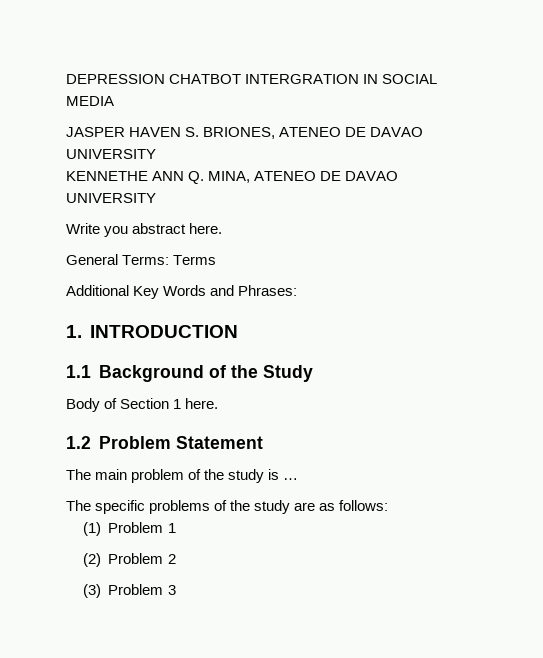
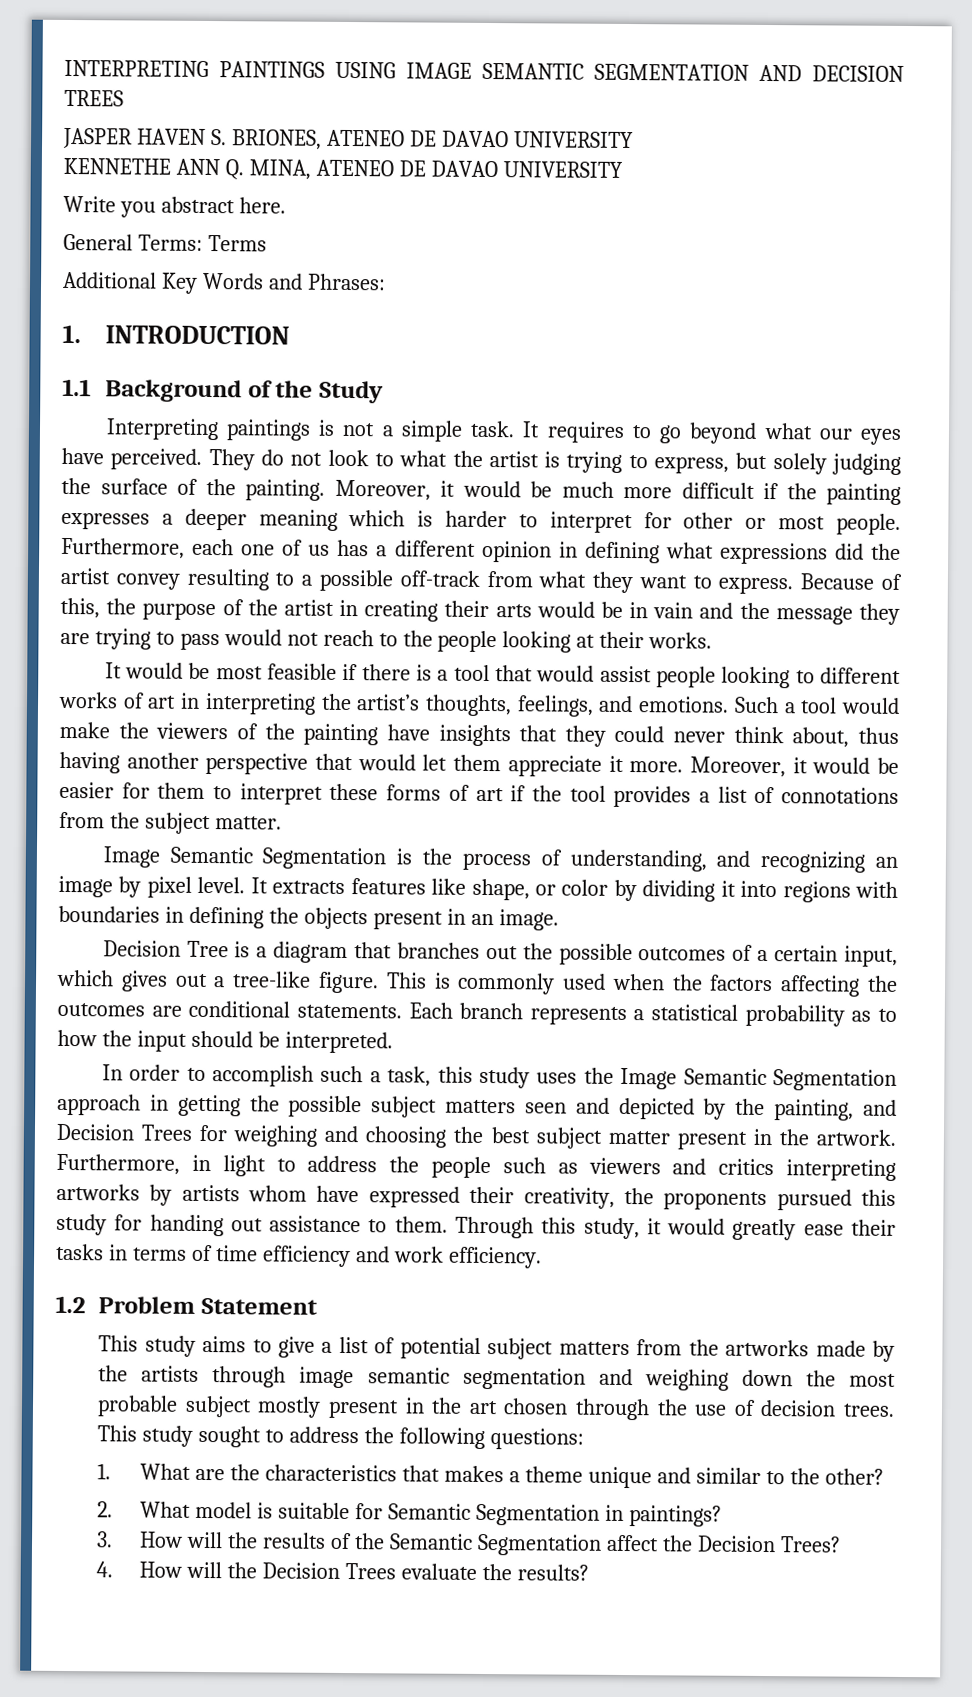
- DEPRESSION CHATBOT INTERGRATION IN SOCIAL MEDIA
+ INTERPRETING PAINTINGS USING IMAGE SEMANTIC SEGMENTATION AND DECISION TREES
- Body of Section 1 here.
+ Interpreting paintings is not a simple task. It requires to go beyond what our eyes have perceived. They do not look to what the artist is trying to express, but solely judging the surface of the painting. Moreover, it would be much more difficult if the painting expresses a deeper meaning which is harder to interpret for other or most people. Furthermore, each one of us has a different opinion in defining what expressions did the artist convey resulting to a possible off-track from what they want to express. Because of this, the purpose of the artist in creating their arts would be in vain and the message they are trying to pass would not reach to the people looking at their works.
+ It would be most feasible if there is a tool that would assist people looking to different works of art in interpreting the artist’s thoughts, feelings, and emotions. Such a tool would make the viewers of the painting have insights that they could never think about, thus having another perspective that would let them appreciate it more. Moreover, it would be easier for them to interpret these forms of art if the tool provides a list of connotations from the subject matter.
+ Image Semantic Segmentation is the process of understanding, and recognizing an image by pixel level. It extracts features like shape, or color by dividing it into regions with boundaries in defining the objects present in an image.
+ Decision Tree is a diagram that branches out the possible outcomes of a certain input, which gives out a tree-like figure. This is commonly used when the factors affecting the outcomes are conditional statements. Each branch represents a statistical probability as to how the input should be interpreted.
+ In order to accomplish such a task, this study uses the Image Semantic Segmentation approach in getting the possible subject matters seen and depicted by the painting, and Decision Trees for weighing and choosing the best subject matter present in the artwork. Furthermore, in light to address the people such as viewers and critics interpreting artworks by artists whom have expressed their creativity, the proponents pursued this study for handing out assistance to them. Through this study, it would greatly ease their tasks in terms of time efficiency and work efficiency.
  1.2 Problem Statement
- The main problem of the study is …
- The specific problems of the study are as follows:
- (1) Problem 1
- (2) Problem 2
- (3) Problem 3
+ This study aims to give a list of potential subject matters from the artworks made by the artists through image semantic segmentation and weighing down the most probable subject mostly present in the art chosen through the use of decision trees. This study sought to address the following questions:
+ 1. What are the characteristics that makes a theme unique and similar to the other?
+ 2. What model is suitable for Semantic Segmentation in paintings?
+ 3. How will the results of the Semantic Segmentation affect the Decision Trees?
+ 4. How will the Decision Trees evaluate the results?

